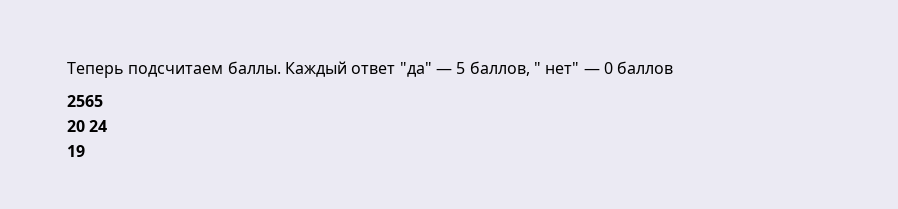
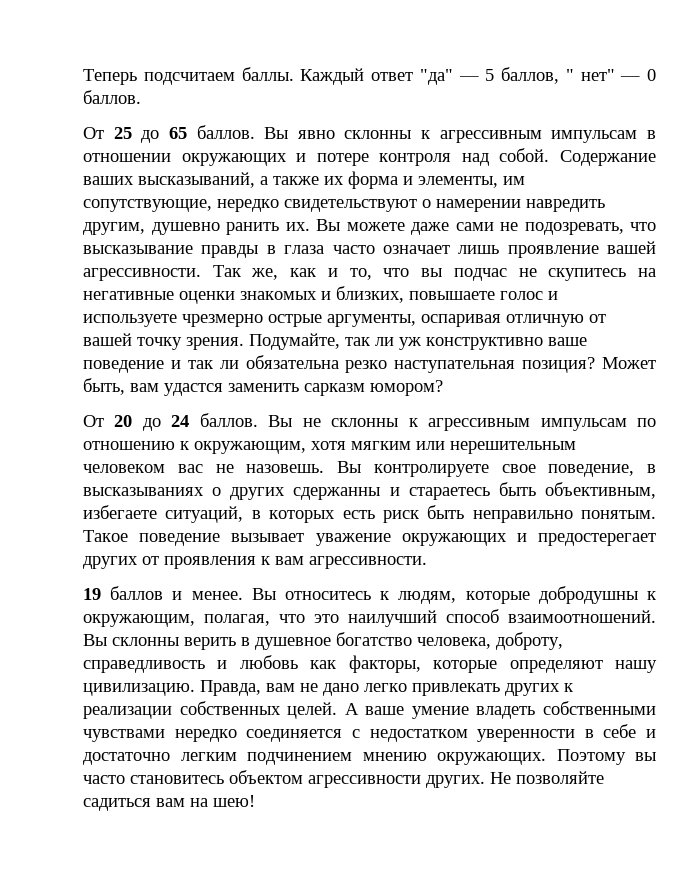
- Каждый ответ "да" — 5 баллов, " нет" — 0 баллов
- 2565
- 20 24
- 19
+ Каждый ответ "да" — 5 баллов, " нет" — 0 баллов.
+ От 25 до 65 баллов. Вы явно склонны к агрессивным импульсам в отношении окружающих и потере контроля над собой. Содержание ваших высказываний, а также их форма и элементы, им сопутствующие, нередко свидетельствуют о намерении навредить другим, душевно ранить их. Вы можете даже сами не подозревать, что высказывание правды в глаза часто означает лишь проявление вашей агрессивности. Так же, как и то, что вы подчас не скупитесь на негативные оценки знакомых и близких, повышаете голос и используете чрезмерно острые аргументы, оспаривая отличную от вашей точку зрения. Подумайте, так ли уж конструктивно ваше поведение и так ли обязательна резко наступательная позиция? Может быть, вам удастся заменить сарказм юмором?
+ От 20 до 24 баллов. Вы не склонны к агрессивным импульсам по отношению к окружающим, хотя мягким или нерешительным человеком вас не назовешь. Вы контролируете свое поведение, в высказываниях о других сдержанны и стараетесь быть объективным, избегаете ситуаций, в которых есть риск быть неправильно понятым. Такое поведение вызывает уважение окружающих и предостерегает других от проявления к вам агрессивности.
+ 19 баллов и менее. Вы относитесь к людям, которые добродушны к окружающим, полагая, что это наилучший способ взаимоотношений. Вы склонны верить в душевное богатство человека, доброту, справедливость и любовь как факторы, которые определяют нашу цивилизацию. Правда, вам не дано легко привлекать других к реализации собственных целей. А ваше умение владеть собственными чувствами нередко соединяется с недостатком уверенности в себе и достаточно легким подчинением мнению окружающих. Поэтому вы часто становитесь объектом агрессивности других. Не позволяйте садиться вам на шею!

